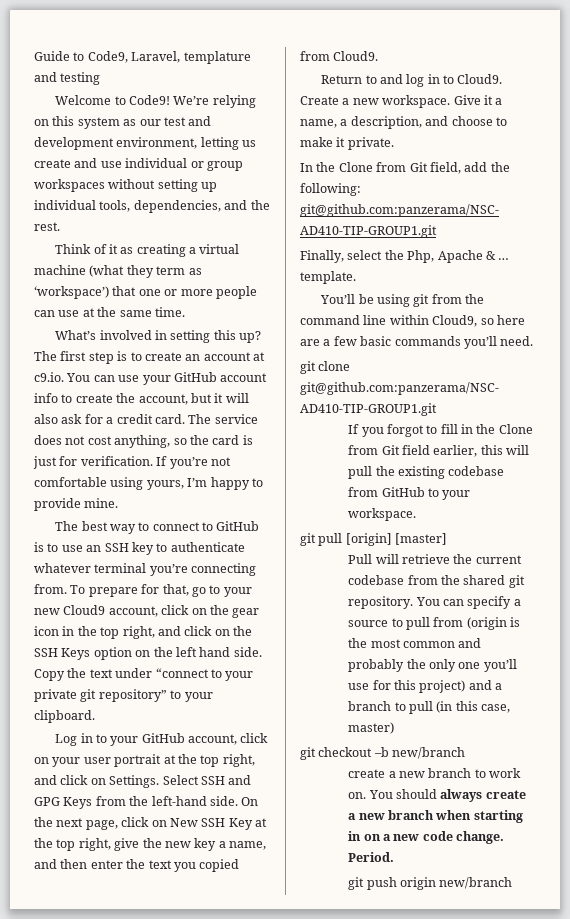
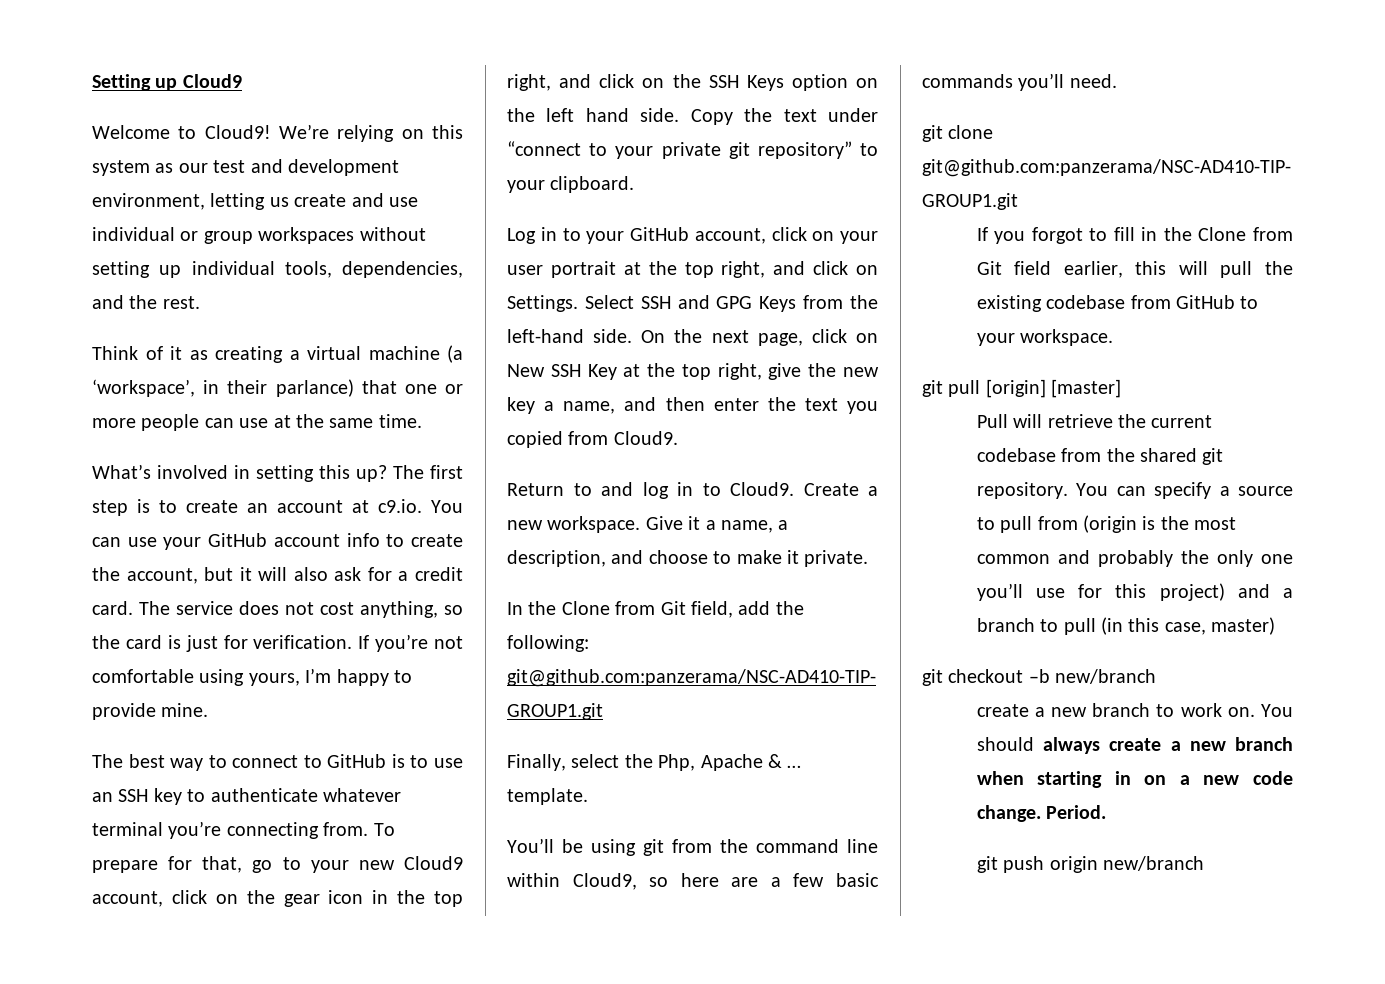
- Guide to Code9, Laravel, templature and testing
+ Setting up Cloud9
- Welcome to Code9!
+ Welcome to Cloud9!
- Think of it as creating a virtual machine (what they term as ‘workspace’) that one or more people can use at the same time.
+ Think of it as creating a virtual machine (a ‘workspace’, in their parlance) that one or more people can use at the same time.

